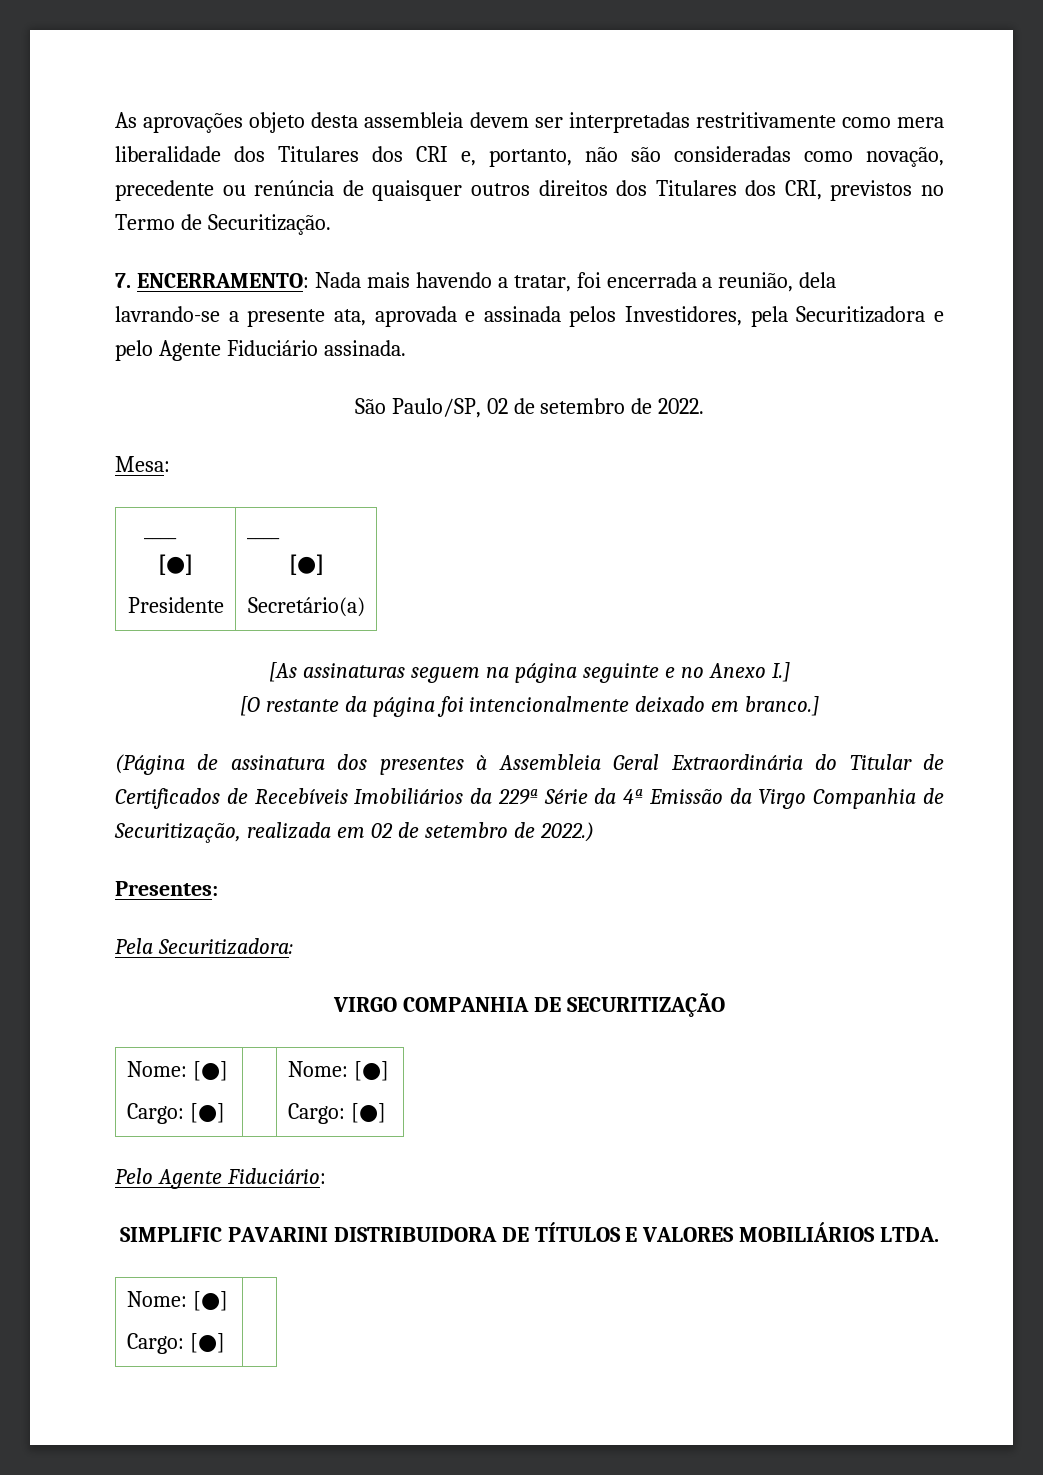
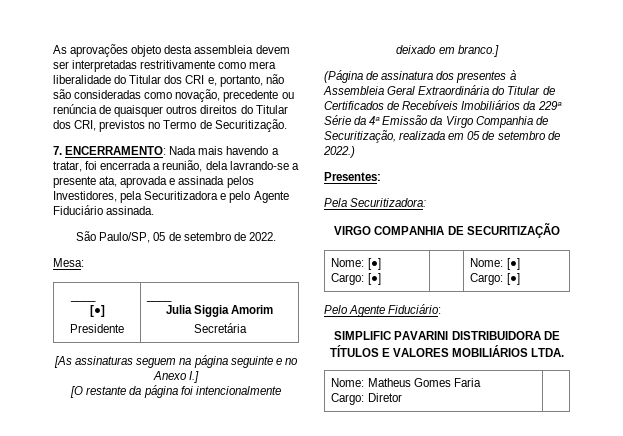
- As aprovações objeto desta assembleia devem ser interpretadas restritivamente como mera liberalidade dos Titulares dos CRI e, portanto, não são consideradas como novação, precedente ou renúncia de quaisquer outros direitos dos Titulares dos CRI, previstos no Termo de Securitização.
+ As aprovações objeto desta assembleia devem ser interpretadas restritivamente como mera liberalidade do Titular dos CRI e, portanto, não são consideradas como novação, precedente ou renúncia de quaisquer outros direitos do Titular dos CRI, previstos no Termo de Securitização.
- São Paulo/SP, 02 de setembro de 2022.
+ São Paulo/SP, 05 de setembro de 2022.
  Mesa:
  ____
  [●]
  Presidente | ____
- [●]
- Secretário(a)
+ Julia Siggia Amorim
+ Secretária
- (Página de assinatura dos presentes à Assembleia Geral Extraordinária do Titular de Certificados de Recebíveis Imobiliários da 229ª Série da 4ª Emissão da Virgo Companhia de Securitização, realizada em 02 de setembro de 2022.)
+ (Página de assinatura dos presentes à Assembleia Geral Extraordinária do Titular de Certificados de Recebíveis Imobiliários da 229ª Série da 4ª Emissão da Virgo Companhia de Securitização, realizada em 05 de setembro de 2022.)
  SIMPLIFIC PAVARINI DISTRIBUIDORA DE TÍTULOS E VALORES MOBILIÁRIOS LTDA.
- Nome: [●]
- Cargo: [●] |
+ Nome: Matheus Gomes Faria
+ Cargo: Diretor |

